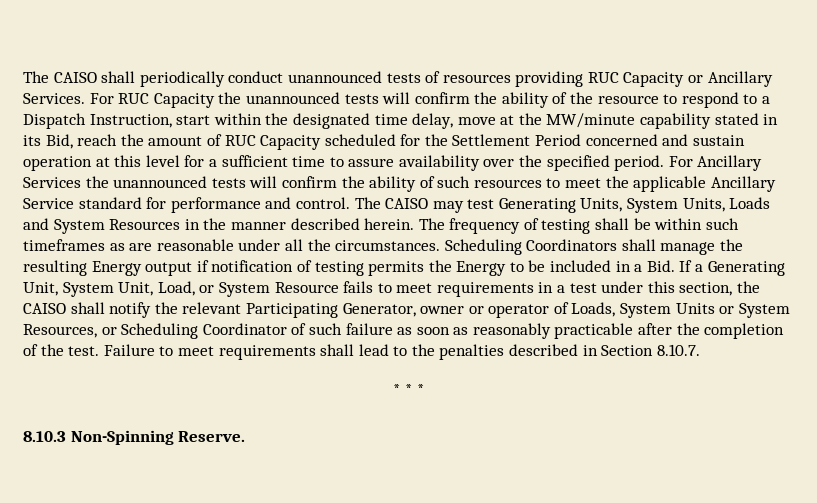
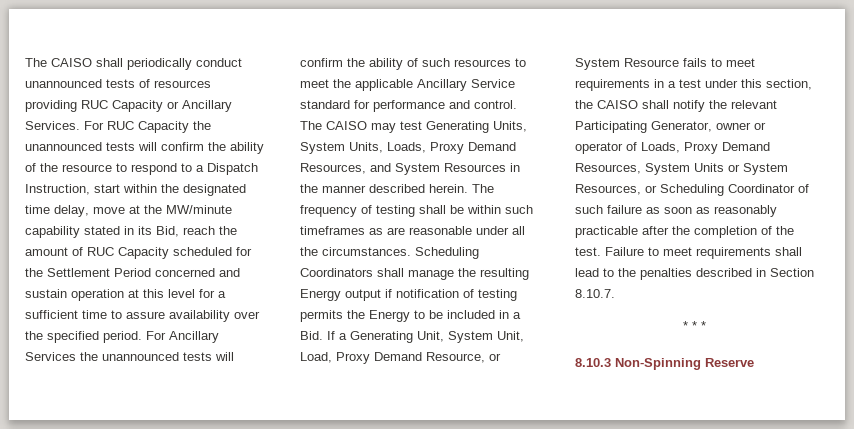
- The CAISO may test Generating Units, System Units, Loads and System Resources in the manner described herein.
+ The CAISO may test Generating Units, System Units, Loads, Proxy Demand Resources, and System Resources in the manner described herein.
- Scheduling Coordinators shall manage the resulting Energy output if notification of testing permits the Energy to be included in a Bid. If a Generating Unit, System Unit, Load, or System Resource fails to meet requirements in a test under this section, the CAISO shall notify the relevant Participating Generator, owner or operator of Loads, System Units or System Resources, or Scheduling Coordinator of such failure as soon as reasonably practicable after the completion of the test.
+ Scheduling Coordinators shall manage the resulting Energy output if notification of testing permits the Energy to be included in a Bid. If a Generating Unit, System Unit, Load, Proxy Demand Resource, or System Resource fails to meet requirements in a test under this section, the CAISO shall notify the relevant Participating Generator, owner or operator of Loads, Proxy Demand Resources, System Units or System Resources, or Scheduling Coordinator of such failure as soon as reasonably practicable after the completion of the test.
- 8.10.3 Non-Spinning Reserve.
+ 8.10.3 Non-Spinning Reserve

